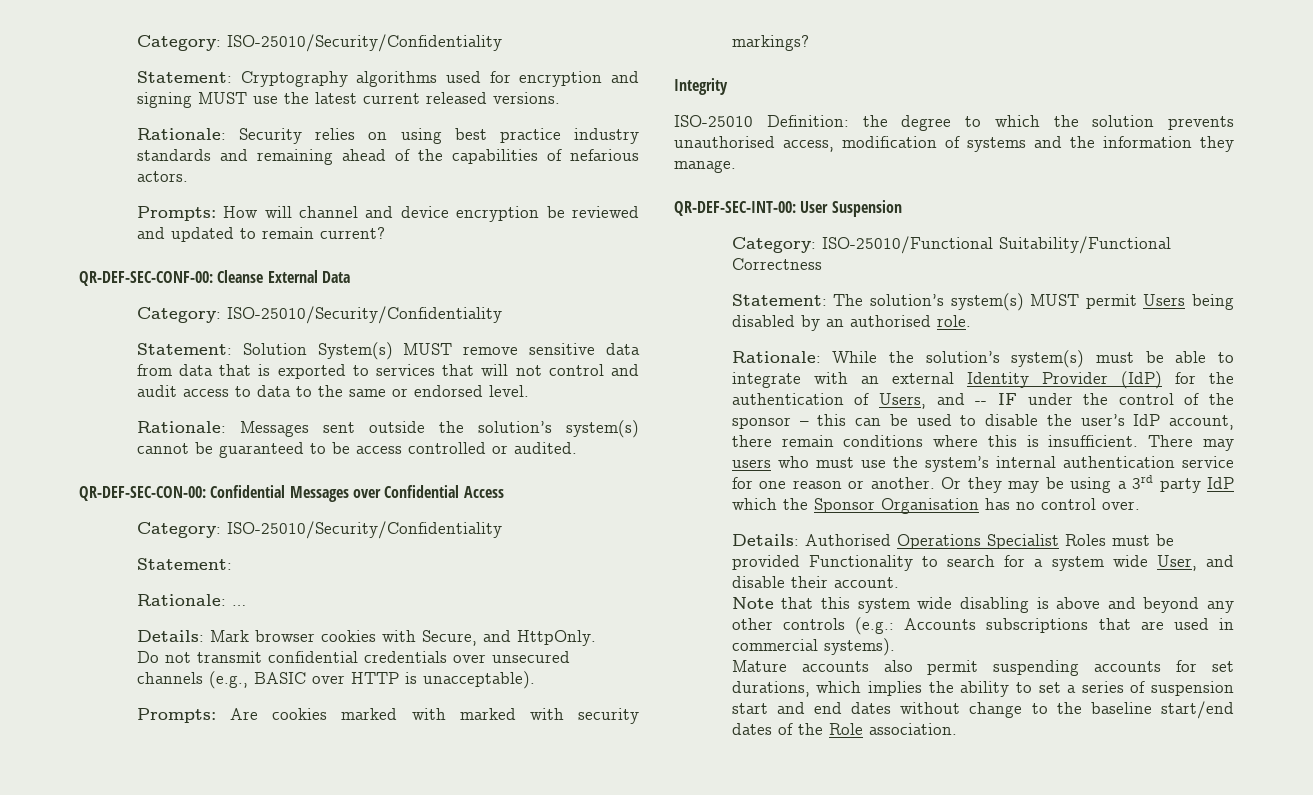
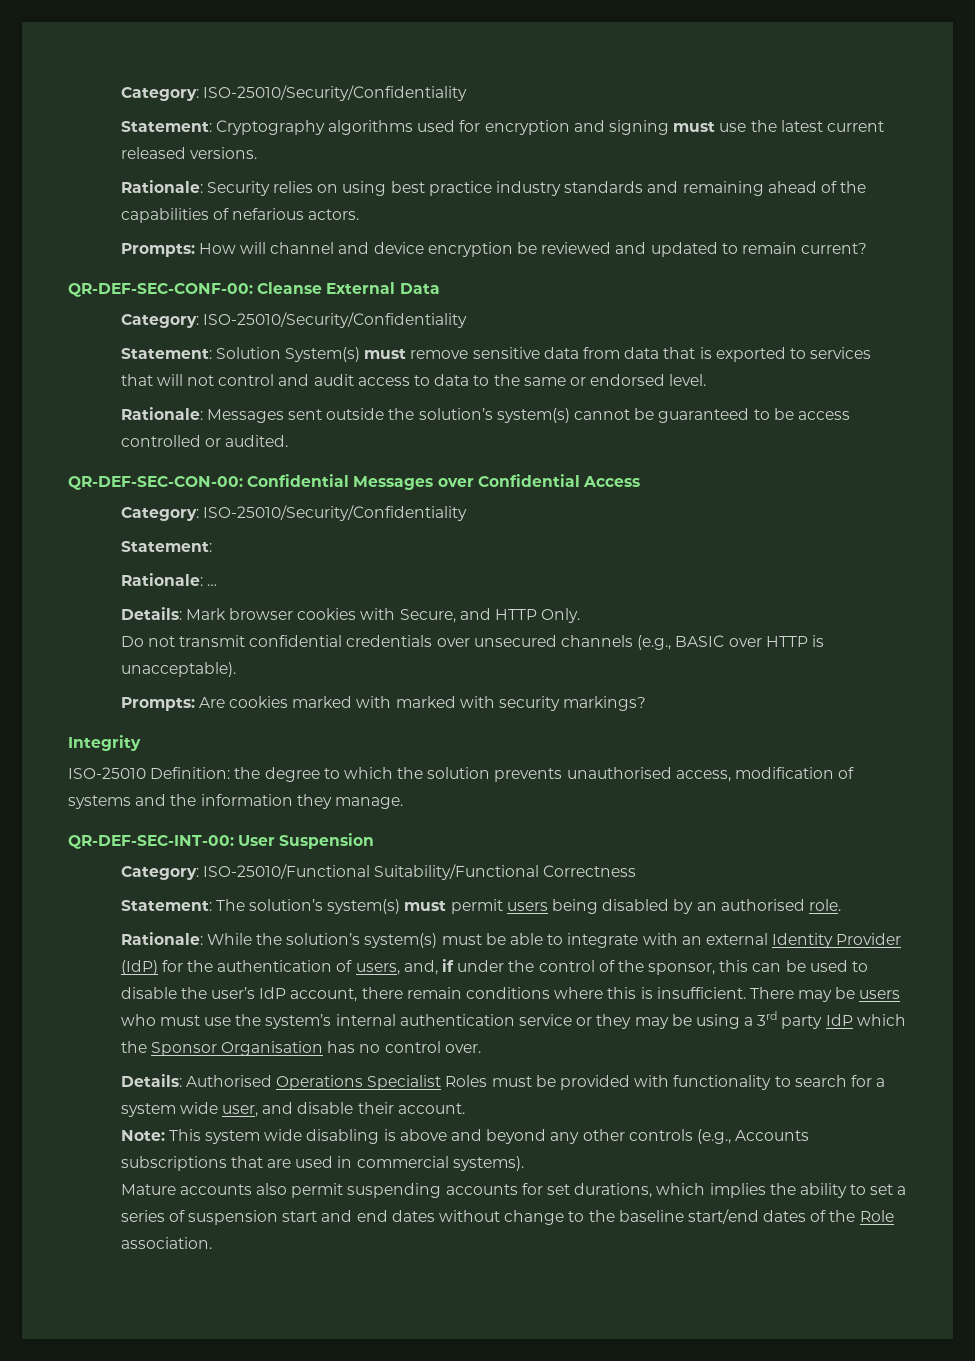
- Statement: Cryptography algorithms used for encryption and signing MUST use the latest current released versions.
+ Statement: Cryptography algorithms used for encryption and signing must use the latest current released versions.
- Statement: Solution System(s) MUST remove sensitive data from data that is exported to services that will not control and audit access to data to the same or endorsed level.
+ Statement: Solution System(s) must remove sensitive data from data that is exported to services that will not control and audit access to data to the same or endorsed level.
- Details: Mark browser cookies with Secure, and HttpOnly.
+ Details: Mark browser cookies with Secure, and HTTP Only.
- Statement: The solution’s system(s) MUST permit Users being disabled by an authorised role.
+ Statement: The solution’s system(s) must permit users being disabled by an authorised role.
- Rationale: While the solution’s system(s) must be able to integrate with an external Identity Provider (IdP) for the authentication of Users, and -- IF under the control of the sponsor – this can be used to disable the user’s IdP account, there remain conditions where this is insufficient.
+ Rationale: While the solution’s system(s) must be able to integrate with an external Identity Provider (IdP) for the authentication of users, and, if under the control of the sponsor, this can be used to disable the user’s IdP account, there remain conditions where this is insufficient.
- There may users who must use the system’s internal authentication service for one reason or another. Or they may be using a 3rd party IdP which the Sponsor Organisation has no control over.
+ There may be users who must use the system’s internal authentication service or they may be using a 3rd party IdP which the Sponsor Organisation has no control over.
- Details: Authorised Operations Specialist Roles must be provided Functionality to search for a system wide User, and disable their account.
+ Details: Authorised Operations Specialist Roles must be provided with functionality to search for a system wide user, and disable their account.
- Note that this system wide disabling is above and beyond any other controls (e.g.: Accounts subscriptions that are used in commercial systems).
+ Note: This system wide disabling is above and beyond any other controls (e.g., Accounts subscriptions that are used in commercial systems).

